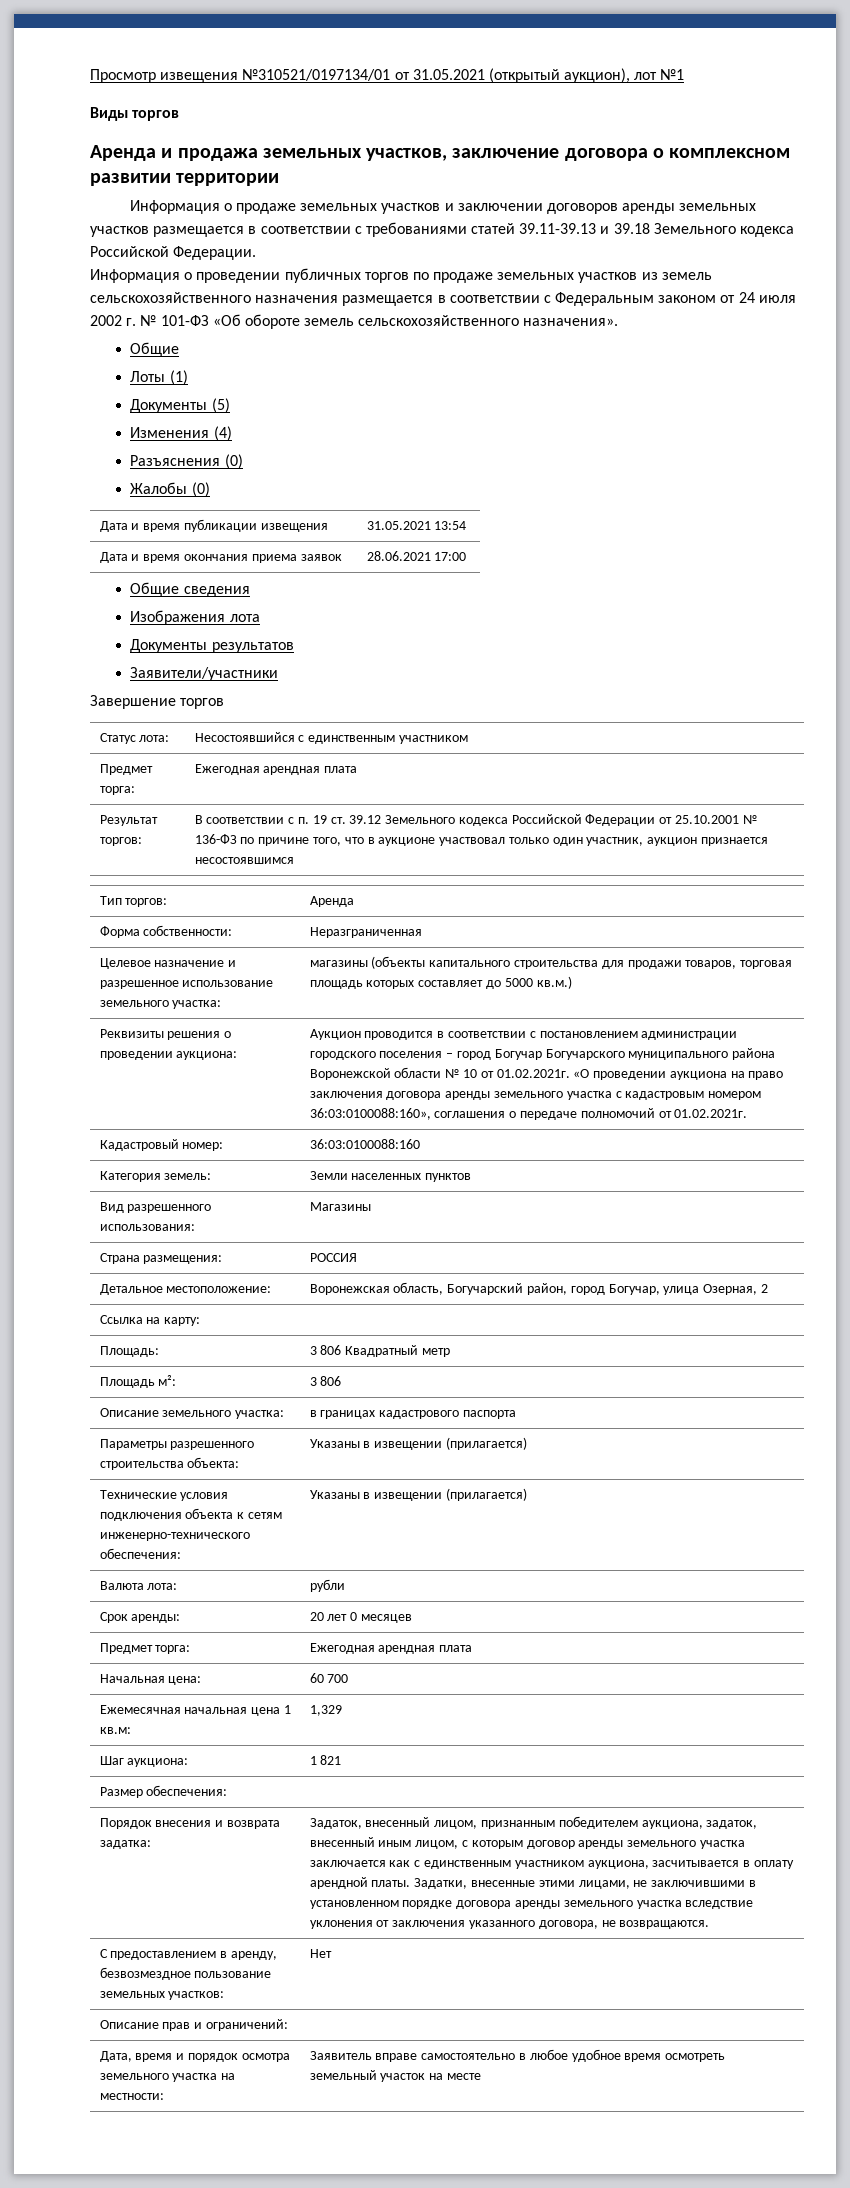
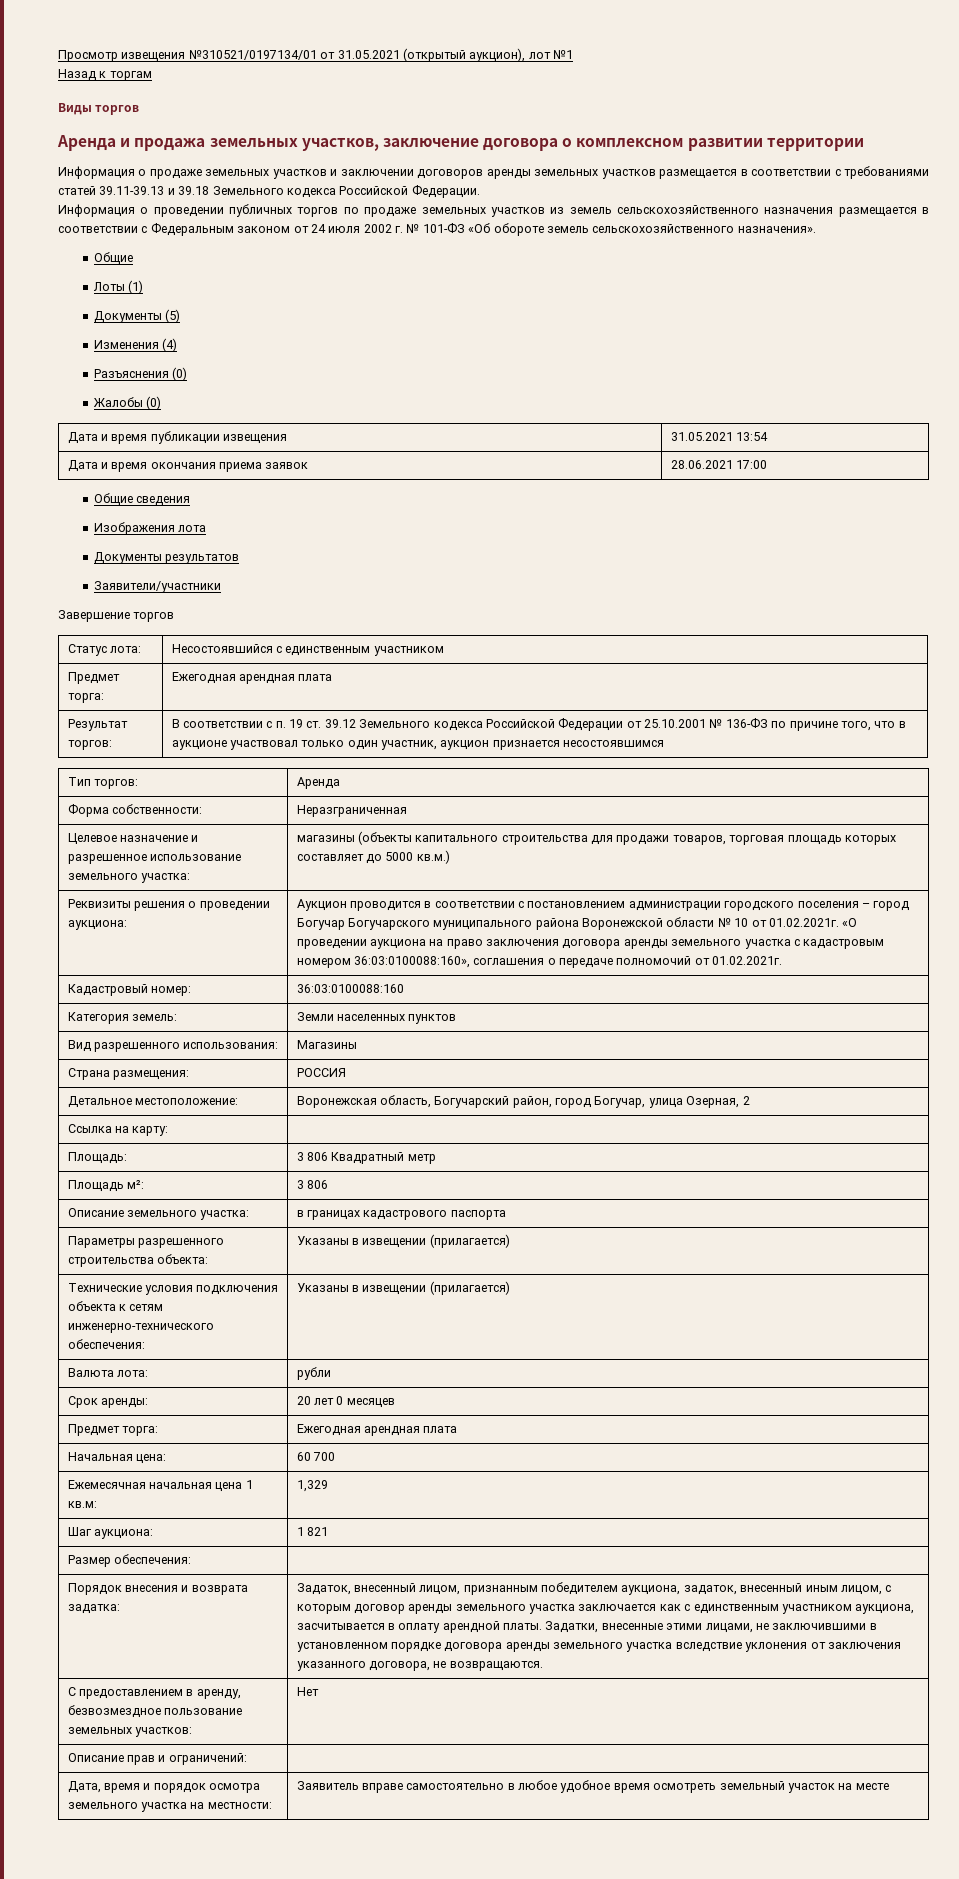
+ Назад к торгам

